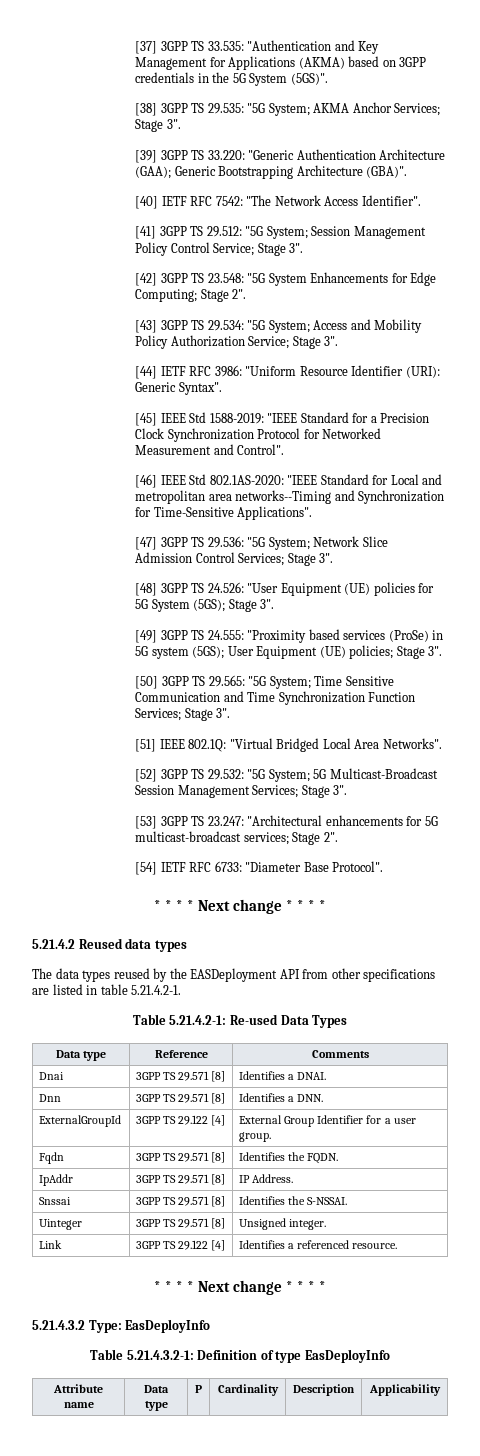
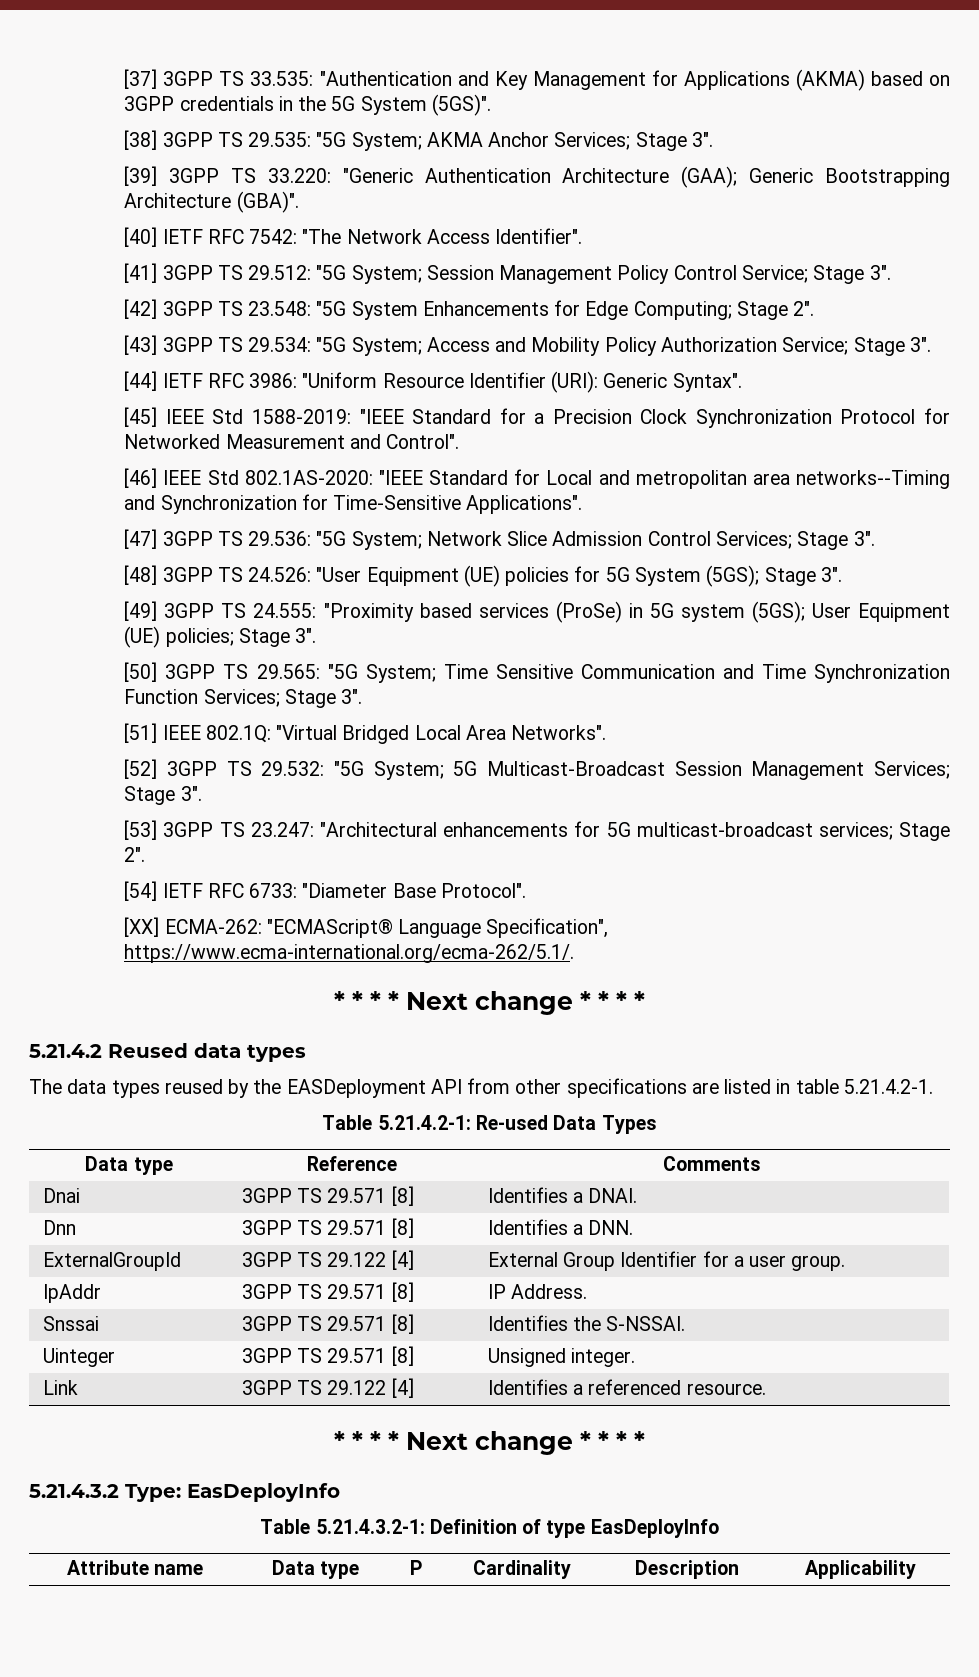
+ [XX] ECMA-262: "ECMAScript® Language Specification", https://www.ecma-international.org/ecma-262/5.1/.
- Fqdn | 3GPP TS 29.571 [8] | Identifies the FQDN.

